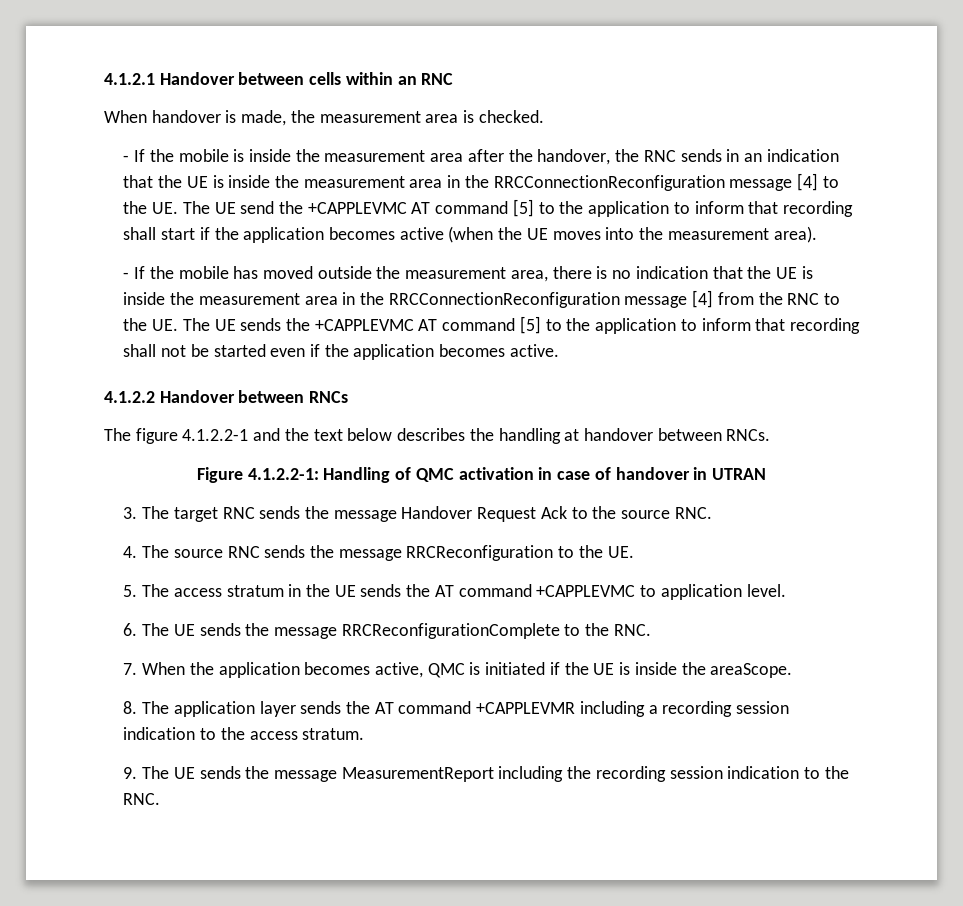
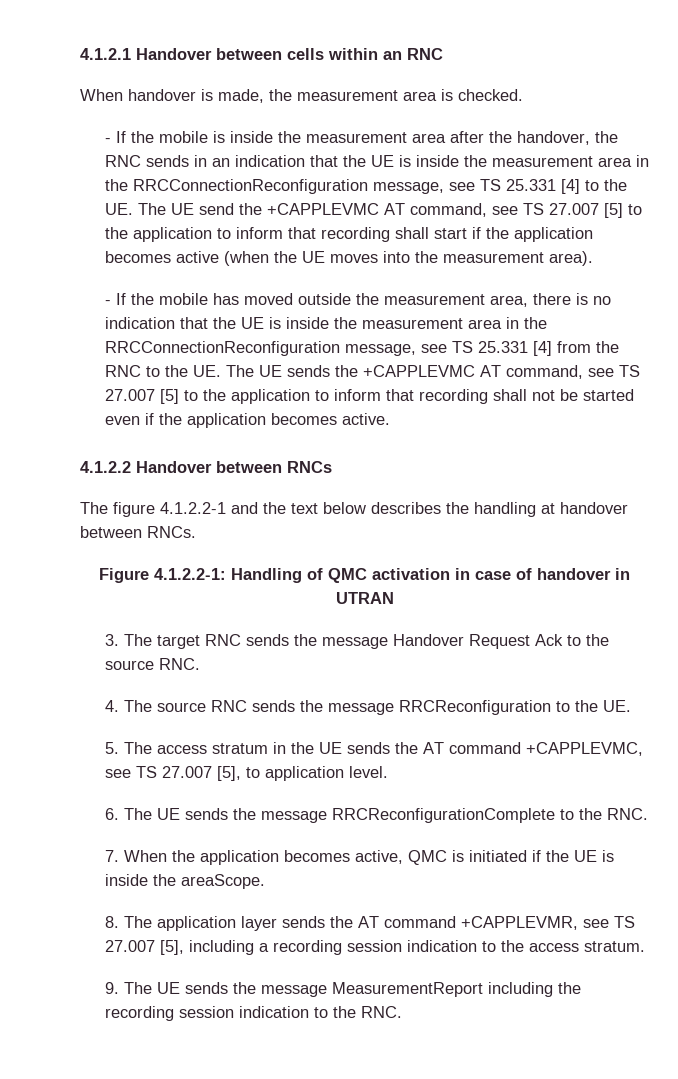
- - If the mobile is inside the measurement area after the handover, the RNC sends in an indication that the UE is inside the measurement area in the RRCConnectionReconfiguration message [4] to the UE. The UE send the +CAPPLEVMC AT command [5] to the application to inform that recording shall start if the application becomes active (when the UE moves into the measurement area).
+ - If the mobile is inside the measurement area after the handover, the RNC sends in an indication that the UE is inside the measurement area in the RRCConnectionReconfiguration message, see TS 25.331 [4] to the UE. The UE send the +CAPPLEVMC AT command, see TS 27.007 [5] to the application to inform that recording shall start if the application becomes active (when the UE moves into the measurement area).
- - If the mobile has moved outside the measurement area, there is no indication that the UE is inside the measurement area in the RRCConnectionReconfiguration message [4] from the RNC to the UE. The UE sends the +CAPPLEVMC AT command [5] to the application to inform that recording shall not be started even if the application becomes active.
+ - If the mobile has moved outside the measurement area, there is no indication that the UE is inside the measurement area in the RRCConnectionReconfiguration message, see TS 25.331 [4] from the RNC to the UE. The UE sends the +CAPPLEVMC AT command, see TS 27.007 [5] to the application to inform that recording shall not be started even if the application becomes active.
- 5. The access stratum in the UE sends the AT command +CAPPLEVMC to application level.
+ 5. The access stratum in the UE sends the AT command +CAPPLEVMC, see TS 27.007 [5], to application level.
- 8. The application layer sends the AT command +CAPPLEVMR including a recording session indication to the access stratum.
+ 8. The application layer sends the AT command +CAPPLEVMR, see TS 27.007 [5], including a recording session indication to the access stratum.

